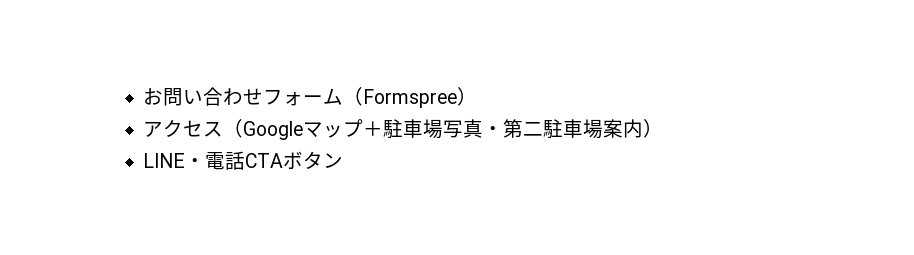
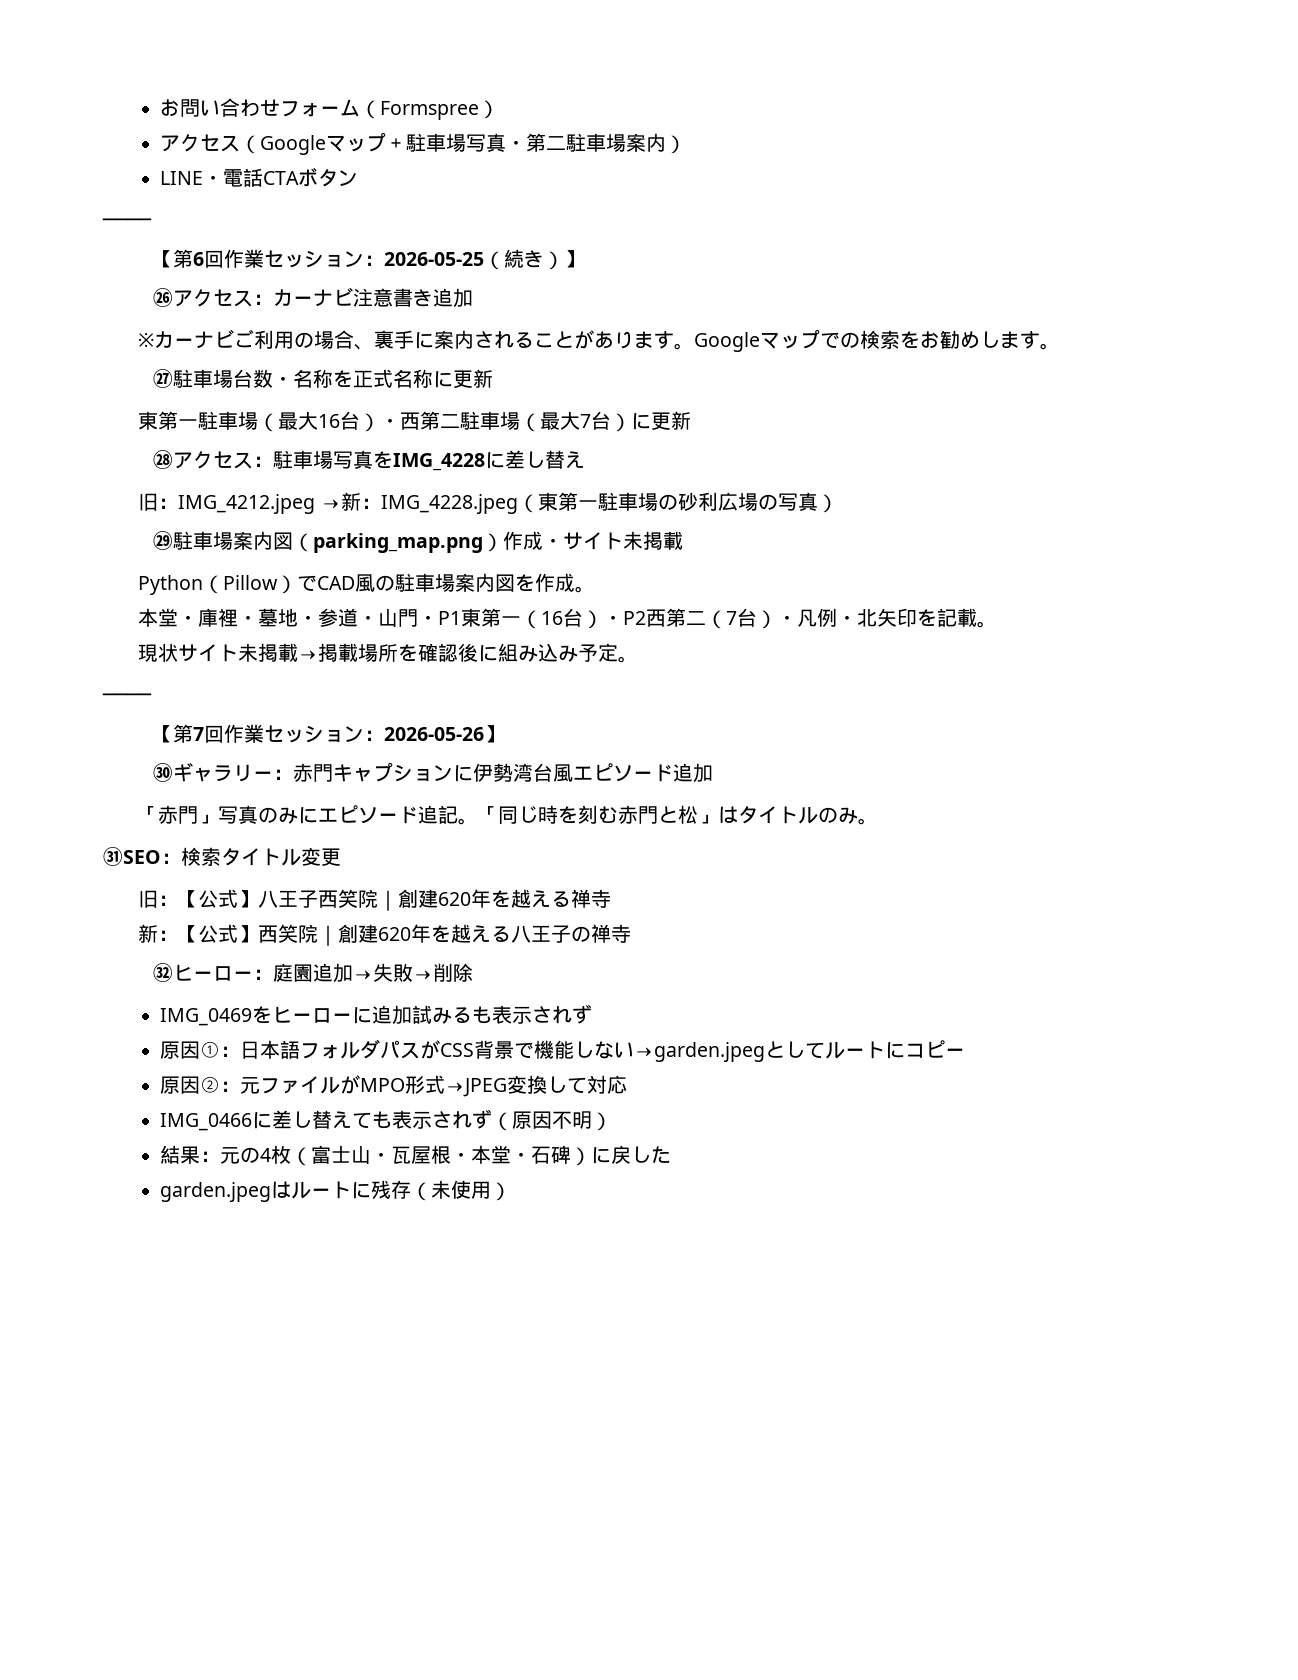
  LINE・電話CTAボタン
+ ────
+ 【第6回作業セッション：2026-05-25（続き）】
+ ㉖アクセス：カーナビ注意書き追加
+ ※カーナビご利用の場合、裏手に案内されることがあります。Googleマップでの検索をお勧めします。
+ ㉗駐車場台数・名称を正式名称に更新
+ 東第一駐車場（最大16台）・西第二駐車場（最大7台）に更新
+ ㉘アクセス：駐車場写真をIMG_4228に差し替え
+ 旧：IMG_4212.jpeg →新：IMG_4228.jpeg（東第一駐車場の砂利広場の写真）
+ ㉙駐車場案内図（parking_map.png）作成・サイト未掲載
+ Python（Pillow）でCAD風の駐車場案内図を作成。
+ 本堂・庫裡・墓地・参道・山門・P1東第一（16台）・P2西第二（7台）・凡例・北矢印を記載。
+ 現状サイト未掲載→掲載場所を確認後に組み込み予定。
+ ────
+ 【第7回作業セッション：2026-05-26】
+ ㉚ギャラリー：赤門キャプションに伊勢湾台風エピソード追加
+ 「赤門」写真のみにエピソード追記。「同じ時を刻む赤門と松」はタイトルのみ。
+ ㉛SEO：検索タイトル変更
+ 旧：【公式】八王子西笑院｜創建620年を越える禅寺
+ 新：【公式】西笑院｜創建620年を越える八王子の禅寺
+ ㉜ヒーロー：庭園追加→失敗→削除
+ IMG_0469をヒーローに追加試みるも表示されず
+ 原因①：日本語フォルダパスがCSS背景で機能しない→garden.jpegとしてルートにコピー
+ 原因②：元ファイルがMPO形式→JPEG変換して対応
+ IMG_0466に差し替えても表示されず（原因不明）
+ 結果：元の4枚（富士山・瓦屋根・本堂・石碑）に戻した
+ garden.jpegはルートに残存（未使用）

